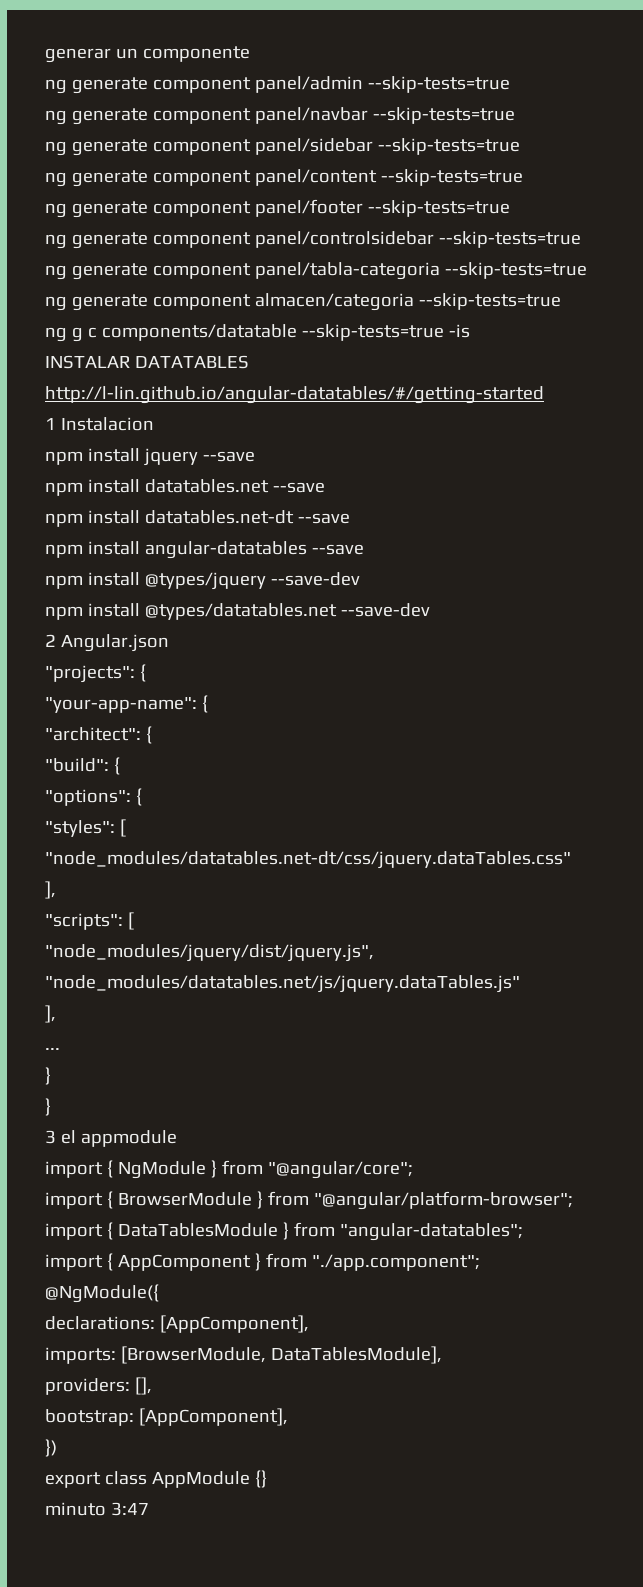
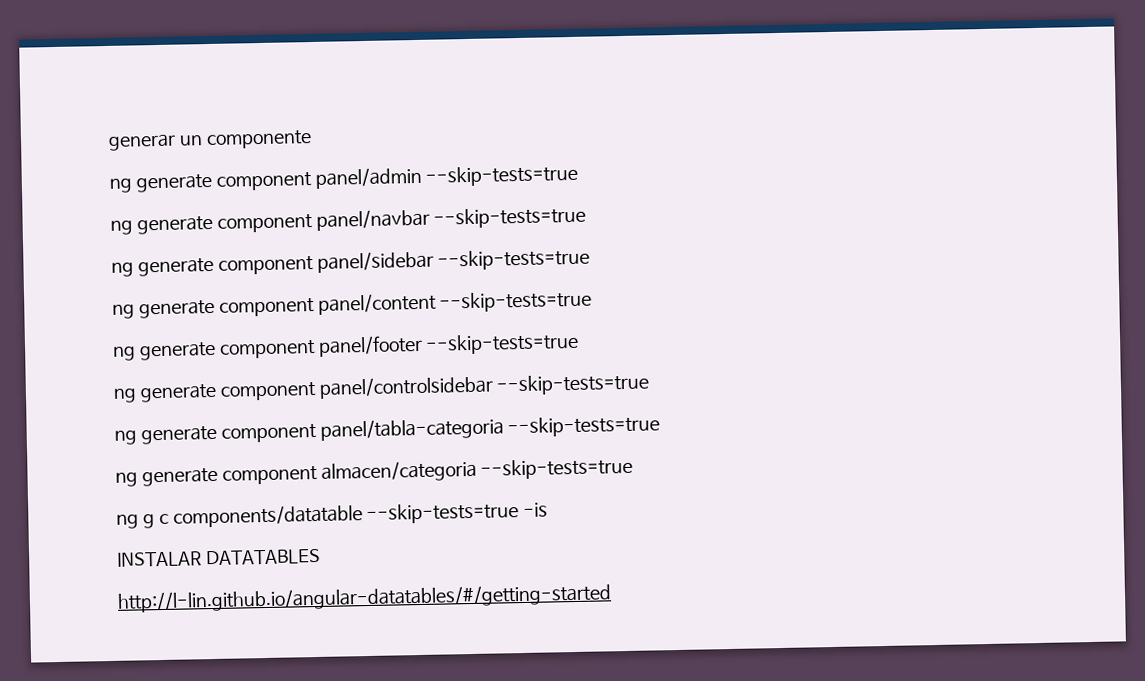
- 1 Instalacion
- npm install jquery --save
- npm install datatables.net --save
- npm install datatables.net-dt --save
- npm install angular-datatables --save
- npm install @types/jquery --save-dev
- npm install @types/datatables.net --save-dev
- 2 Angular.json
- "projects": {
- "your-app-name": {
- "architect": {
- "build": {
- "options": {
- "styles": [
- "node_modules/datatables.net-dt/css/jquery.dataTables.css"
- ],
- "scripts": [
- "node_modules/jquery/dist/jquery.js",
- "node_modules/datatables.net/js/jquery.dataTables.js"
- ],
- ...
- }
- }
- 3 el appmodule
- import { NgModule } from "@angular/core";
- import { BrowserModule } from "@angular/platform-browser";
- import { DataTablesModule } from "angular-datatables";
- import { AppComponent } from "./app.component";
- @NgModule({
- declarations: [AppComponent],
- imports: [BrowserModule, DataTablesModule],
- providers: [],
- bootstrap: [AppComponent],
- })
- export class AppModule {}
- minuto 3:47

